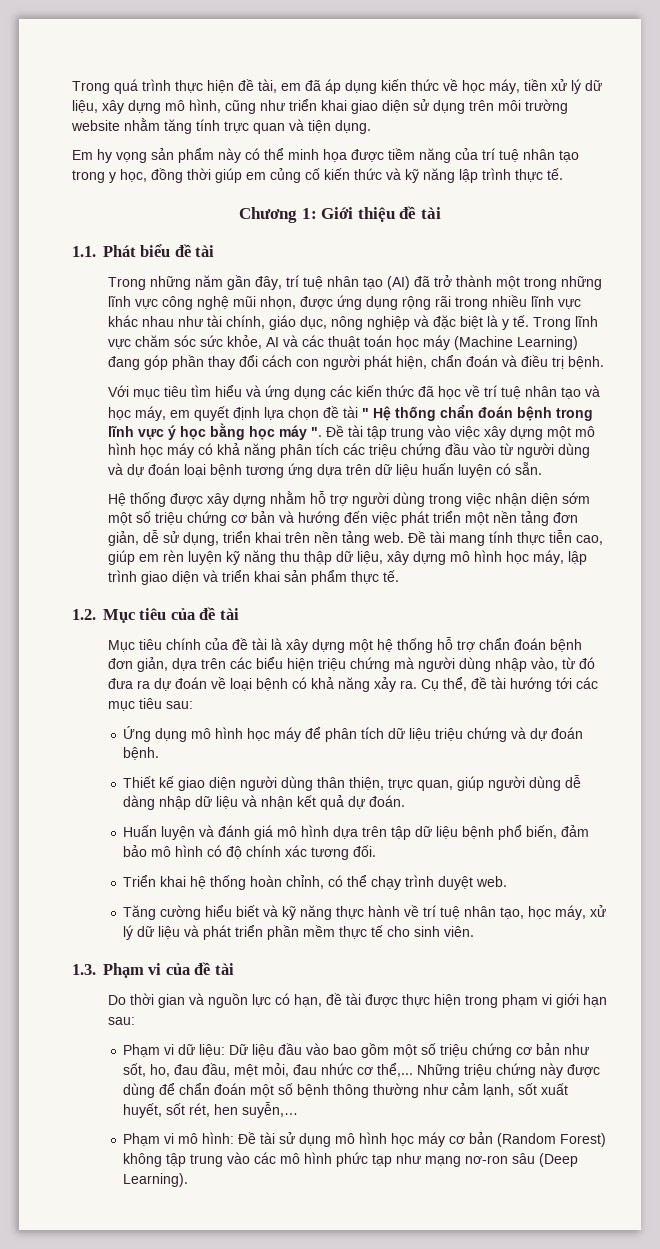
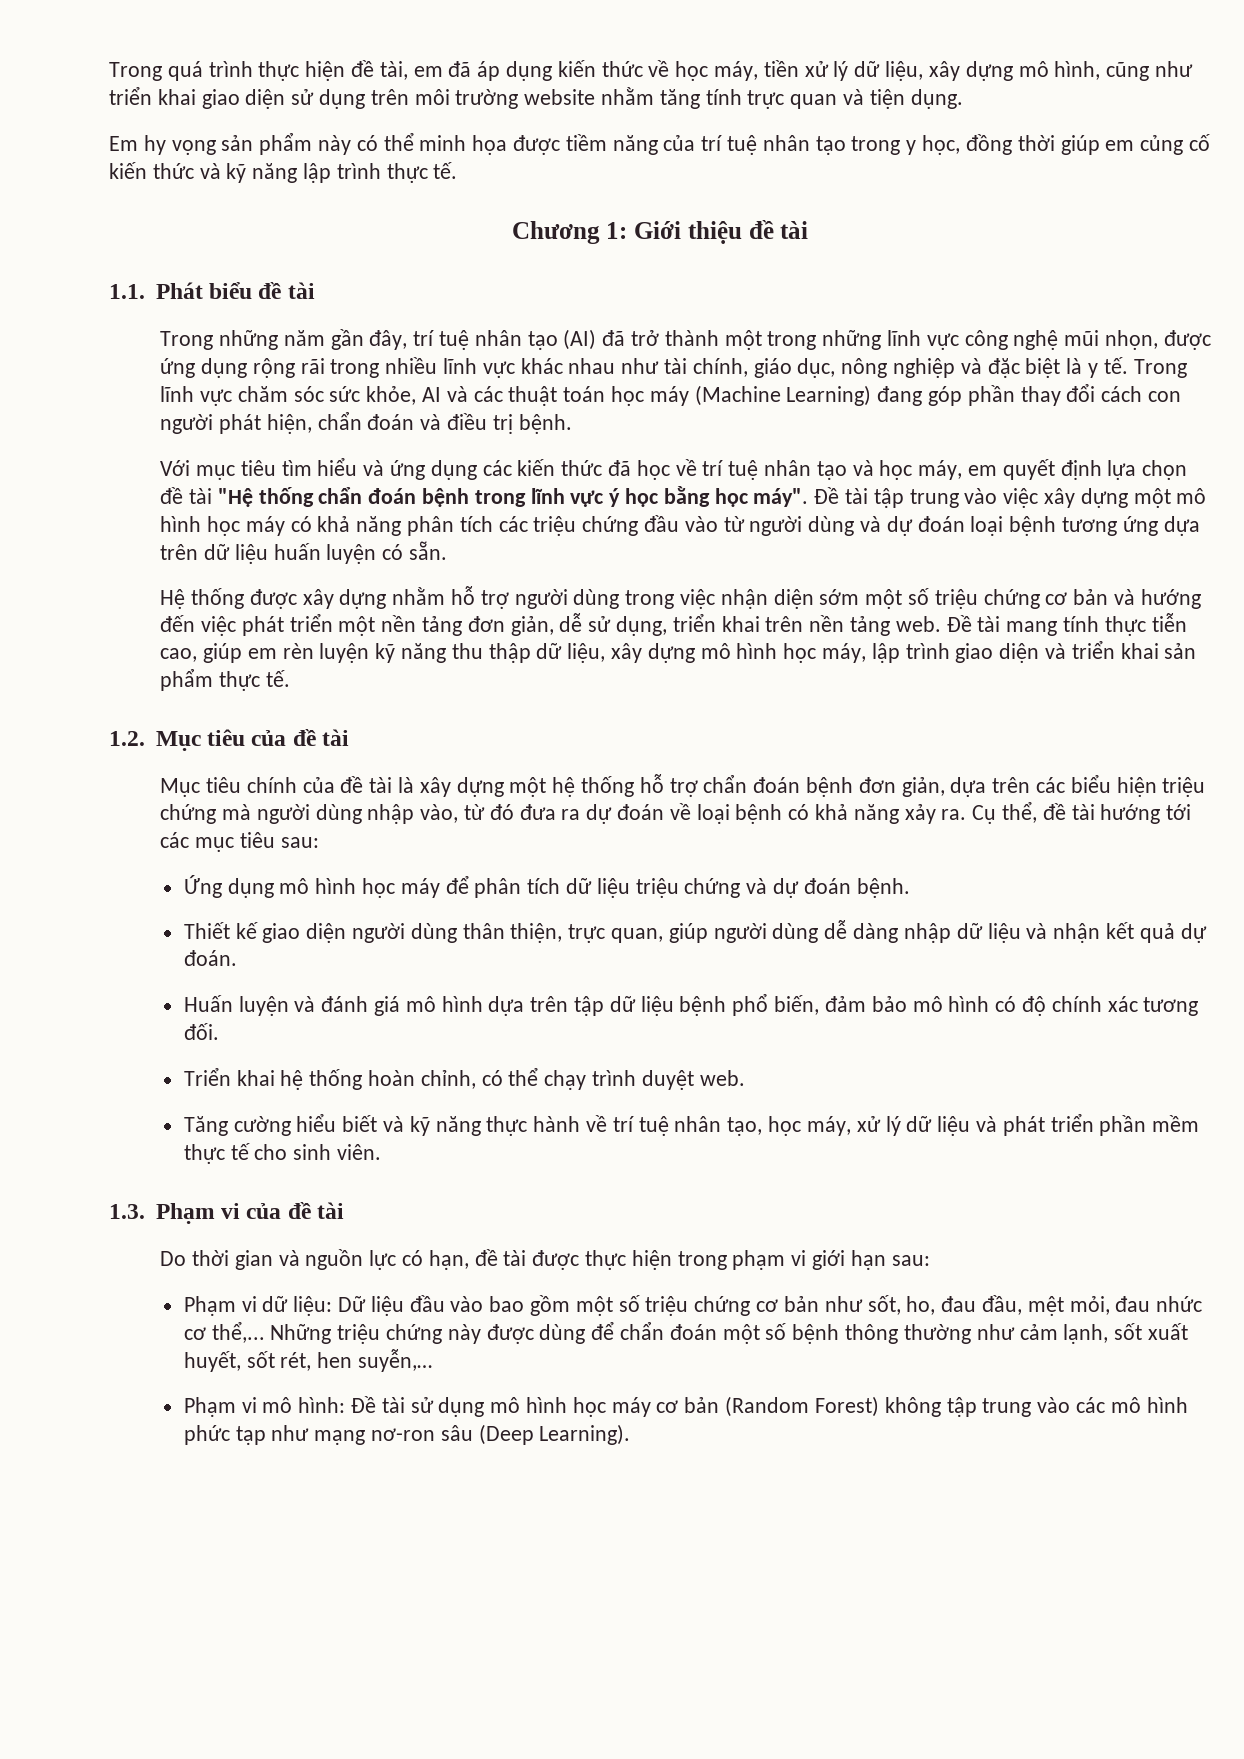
- Với mục tiêu tìm hiểu và ứng dụng các kiến thức đã học về trí tuệ nhân tạo và học máy, em quyết định lựa chọn đề tài " Hệ thống chẩn đoán bệnh trong lĩnh vực ý học bằng học máy ".
+ Với mục tiêu tìm hiểu và ứng dụng các kiến thức đã học về trí tuệ nhân tạo và học máy, em quyết định lựa chọn đề tài "Hệ thống chẩn đoán bệnh trong lĩnh vực ý học bằng học máy".

